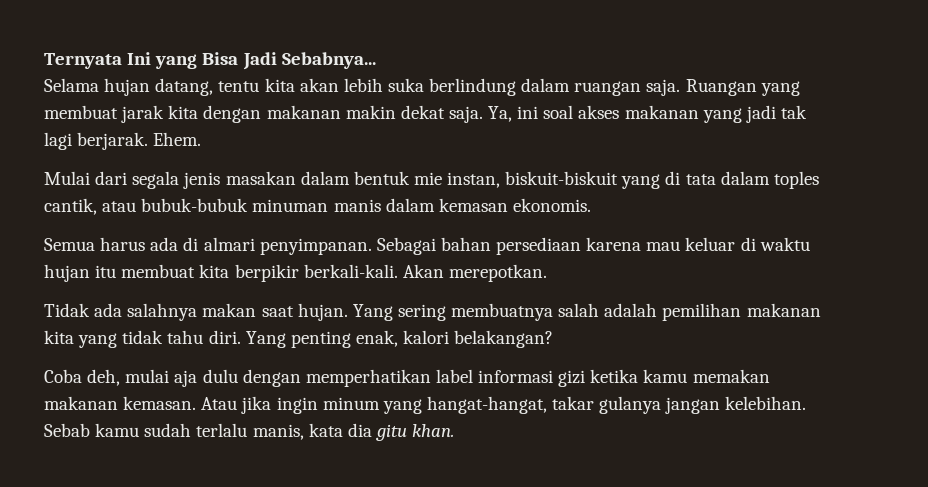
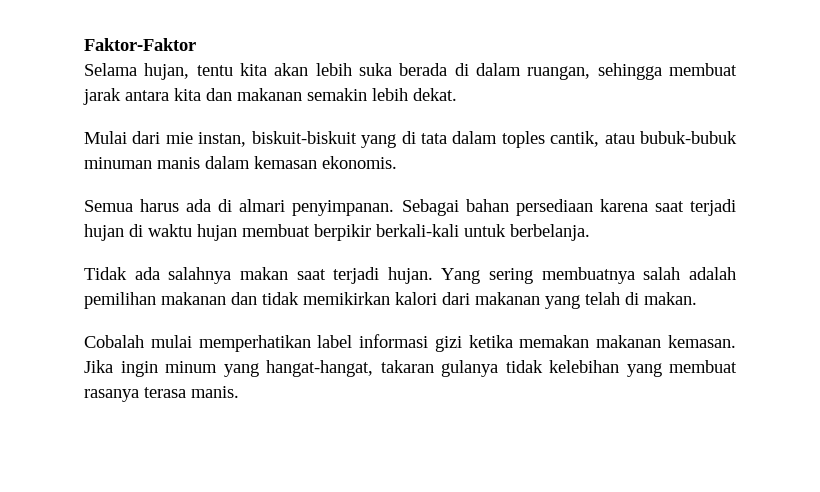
- Ternyata Ini yang Bisa Jadi Sebabnya...
+ Faktor-Faktor
- Selama hujan datang, tentu kita akan lebih suka berlindung dalam ruangan saja. Ruangan yang membuat jarak kita dengan makanan makin dekat saja. Ya, ini soal akses makanan yang jadi tak lagi berjarak. Ehem.
- Mulai dari segala jenis masakan dalam bentuk mie instan, biskuit-biskuit yang di tata dalam toples cantik, atau bubuk-bubuk minuman manis dalam kemasan ekonomis.
+ Selama hujan, tentu kita akan lebih suka berada di dalam ruangan, sehingga membuat jarak antara kita dan makanan semakin lebih dekat.
+ Mulai dari mie instan, biskuit-biskuit yang di tata dalam toples cantik, atau bubuk-bubuk minuman manis dalam kemasan ekonomis.
- Sebagai bahan persediaan karena mau keluar di waktu hujan itu membuat kita berpikir berkali-kali. Akan merepotkan.
+ Sebagai bahan persediaan karena saat terjadi hujan di waktu hujan membuat berpikir berkali-kali untuk berbelanja.
- Tidak ada salahnya makan saat hujan.
+ Tidak ada salahnya makan saat terjadi hujan.
- Yang sering membuatnya salah adalah pemilihan makanan kita yang tidak tahu diri. Yang penting enak, kalori belakangan?
- Coba deh, mulai aja dulu dengan memperhatikan label informasi gizi ketika kamu memakan makanan kemasan.
+ Yang sering membuatnya salah adalah pemilihan makanan dan tidak memikirkan kalori dari makanan yang telah di makan.
+ Cobalah mulai memperhatikan label informasi gizi ketika memakan makanan kemasan.
- Atau jika ingin minum yang hangat-hangat, takar gulanya jangan kelebihan. Sebab kamu sudah terlalu manis, kata dia gitu khan.
+ Jika ingin minum yang hangat-hangat, takaran gulanya tidak kelebihan yang membuat rasanya terasa manis.

